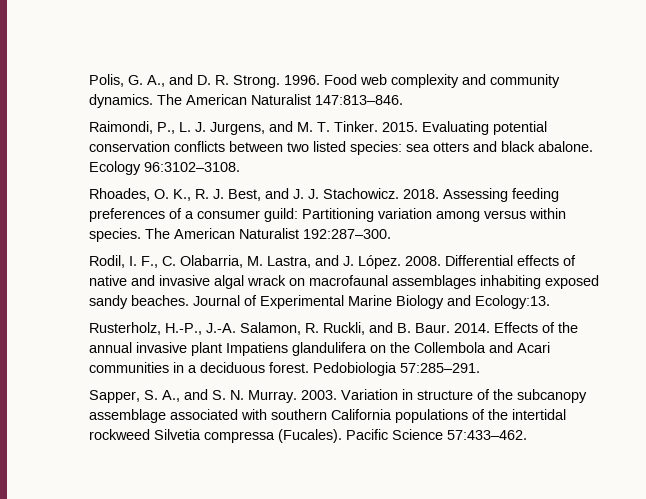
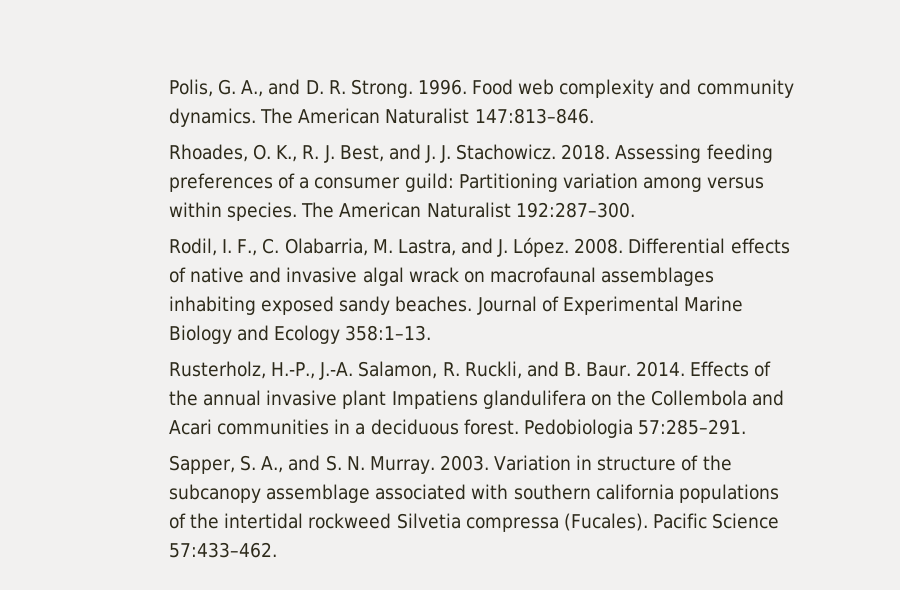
- Raimondi, P., L. J. Jurgens, and M. T. Tinker. 2015. Evaluating potential conservation conflicts between two listed species: sea otters and black abalone. Ecology 96:3102–3108.
- Journal of Experimental Marine Biology and Ecology:13.
+ Journal of Experimental Marine Biology and Ecology 358:1–13.
- Variation in structure of the subcanopy assemblage associated with southern California populations of the intertidal rockweed Silvetia compressa (Fucales).
+ Variation in structure of the subcanopy assemblage associated with southern california populations of the intertidal rockweed Silvetia compressa (Fucales).

